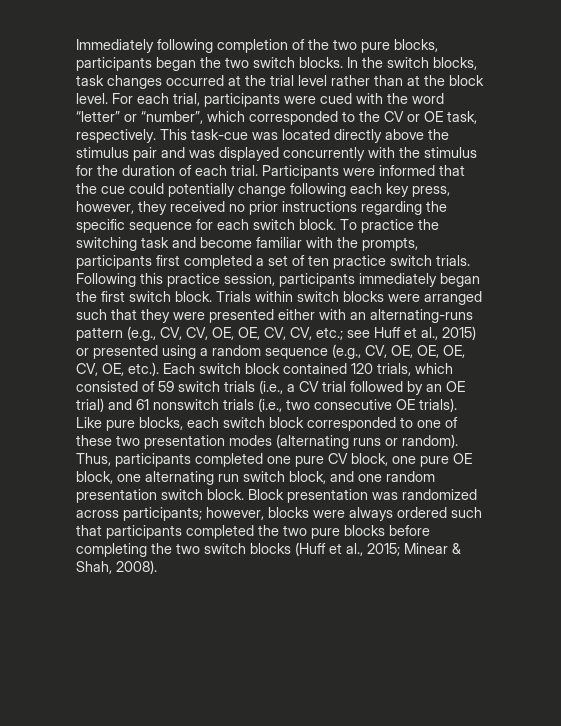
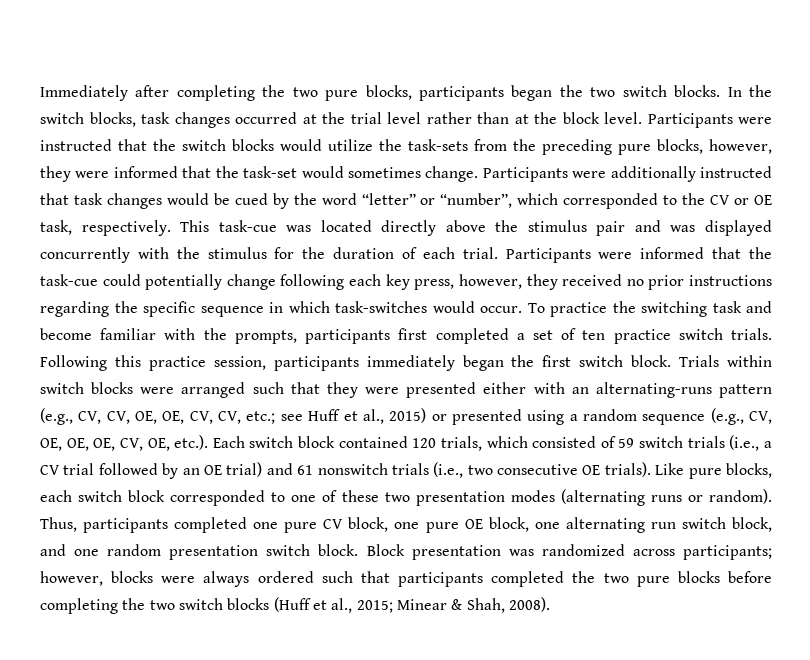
- Immediately following completion of the two pure blocks, participants began the two switch blocks.
+ Immediately after completing the two pure blocks, participants began the two switch blocks.
- For each trial, participants were cued with the word “letter” or “number”, which corresponded to the CV or OE task, respectively.
+ Participants were instructed that the switch blocks would utilize the task-sets from the preceding pure blocks, however, they were informed that the task-set would sometimes change. Participants were additionally instructed that task changes would be cued by the word “letter” or “number”, which corresponded to the CV or OE task, respectively.
- Participants were informed that the cue could potentially change following each key press, however, they received no prior instructions regarding the specific sequence for each switch block.
+ Participants were informed that the task-cue could potentially change following each key press, however, they received no prior instructions regarding the specific sequence in which task-switches would occur.

